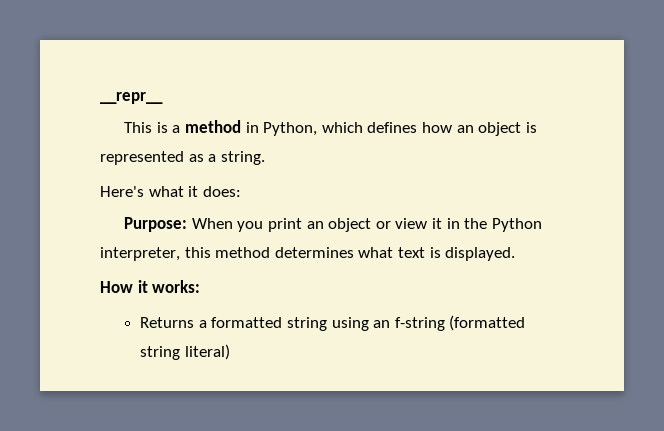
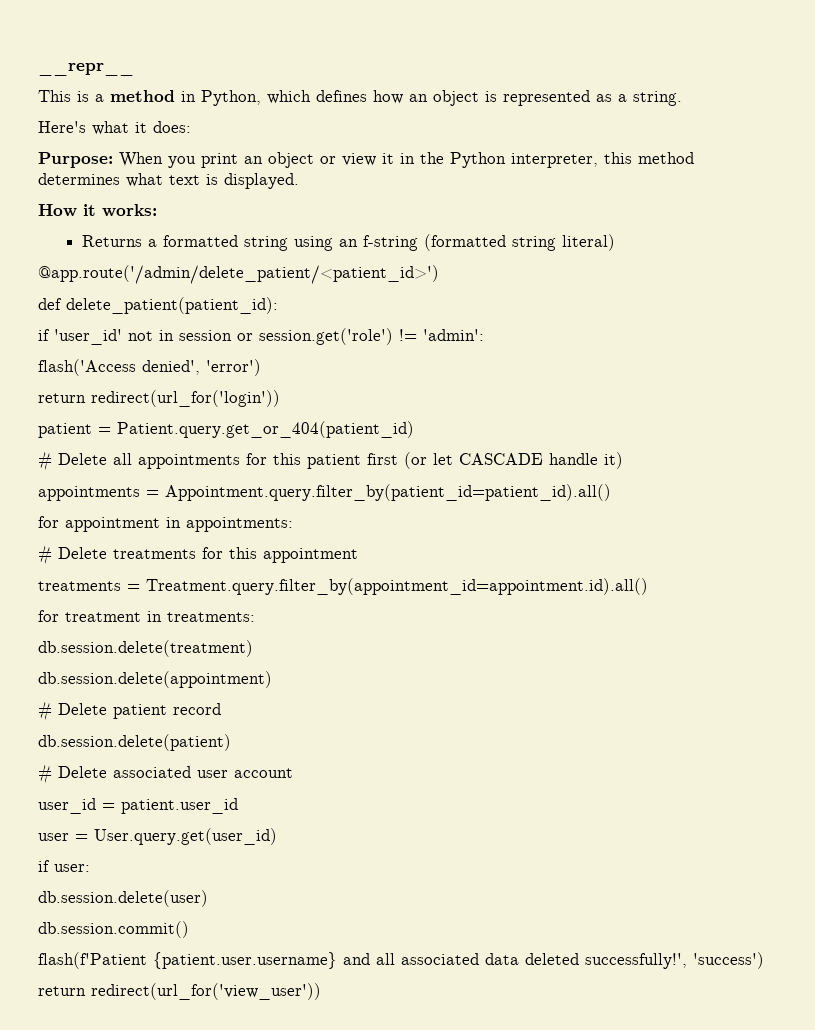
+ @app.route('/admin/delete_patient/<patient_id>')
+ def delete_patient(patient_id):
+ if 'user_id' not in session or session.get('role') != 'admin':
+ flash('Access denied', 'error')
+ return redirect(url_for('login'))
+ patient = Patient.query.get_or_404(patient_id)
+ # Delete all appointments for this patient first (or let CASCADE handle it)
+ appointments = Appointment.query.filter_by(patient_id=patient_id).all()
+ for appointment in appointments:
+ # Delete treatments for this appointment
+ treatments = Treatment.query.filter_by(appointment_id=appointment.id).all()
+ for treatment in treatments:
+ db.session.delete(treatment)
+ db.session.delete(appointment)
+ # Delete patient record
+ db.session.delete(patient)
+ # Delete associated user account
+ user_id = patient.user_id
+ user = User.query.get(user_id)
+ if user:
+ db.session.delete(user)
+ db.session.commit()
+ flash(f'Patient {patient.user.username} and all associated data deleted successfully!', 'success')
+ return redirect(url_for('view_user'))

